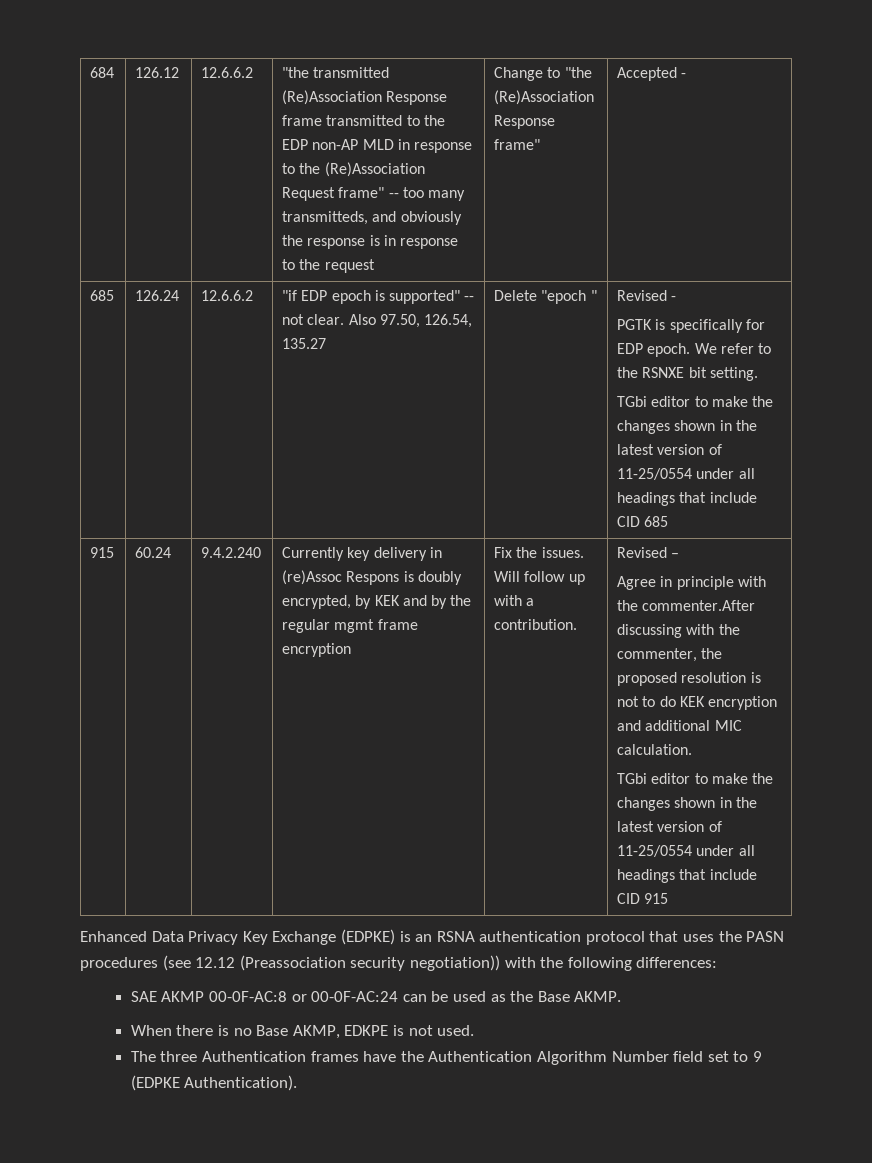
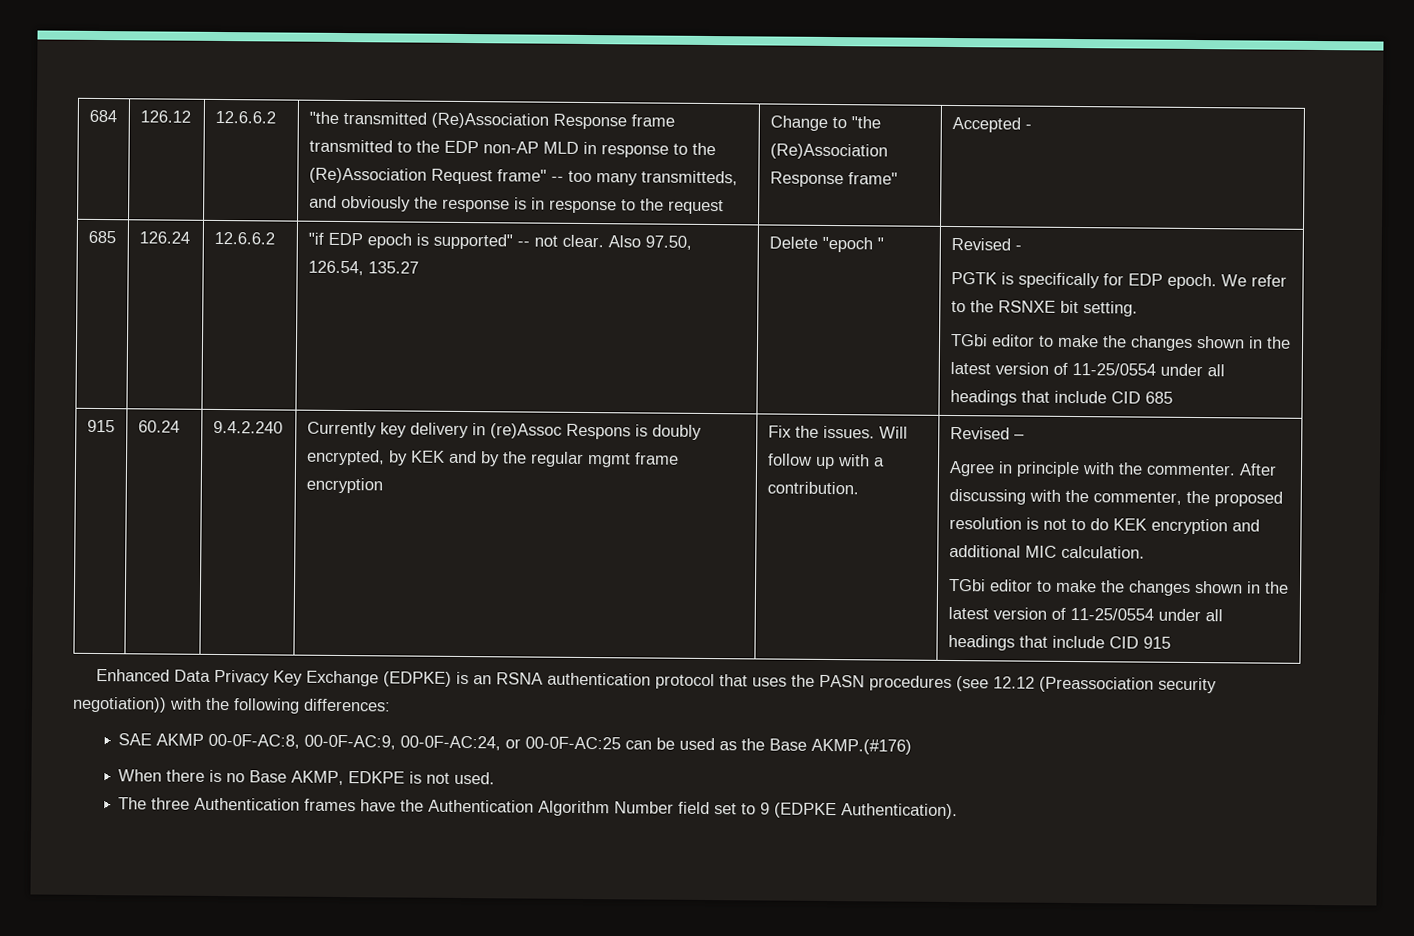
- Agree in principle with the commenter.After discussing with the commenter, the proposed resolution is not to do KEK encryption and additional MIC calculation.
+ Agree in principle with the commenter. After discussing with the commenter, the proposed resolution is not to do KEK encryption and additional MIC calculation.
- SAE AKMP 00-0F-AC:8 or 00-0F-AC:24 can be used as the Base AKMP.
+ SAE AKMP 00-0F-AC:8, 00-0F-AC:9, 00-0F-AC:24, or 00-0F-AC:25 can be used as the Base AKMP.(#176)

